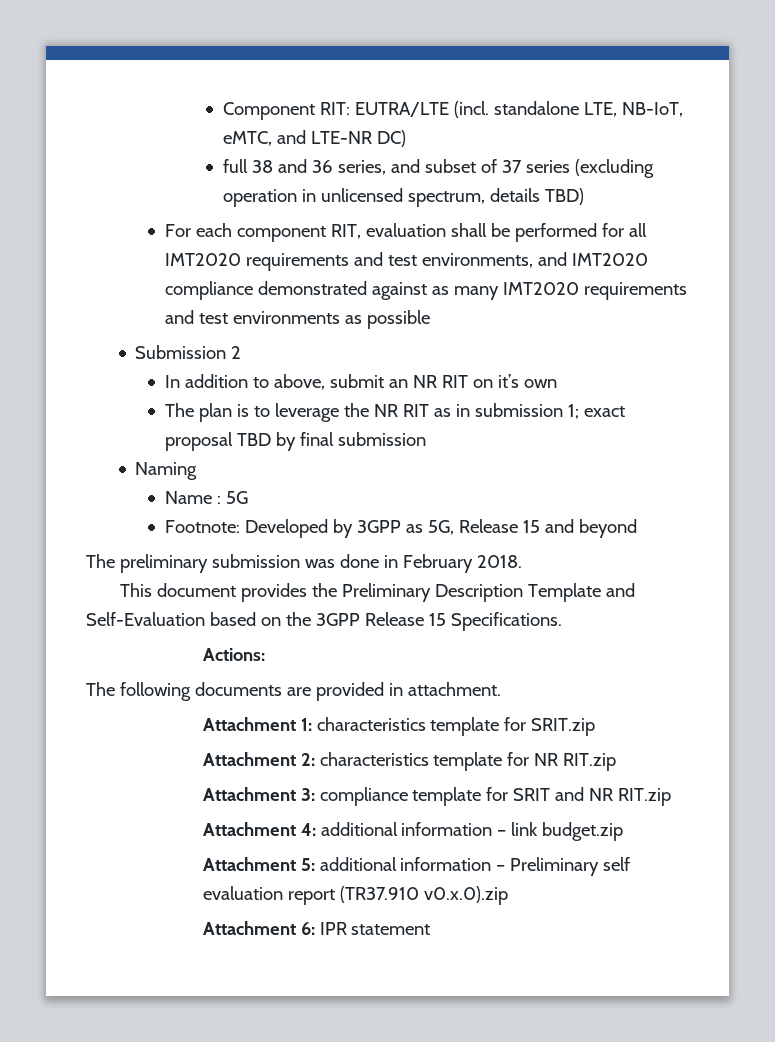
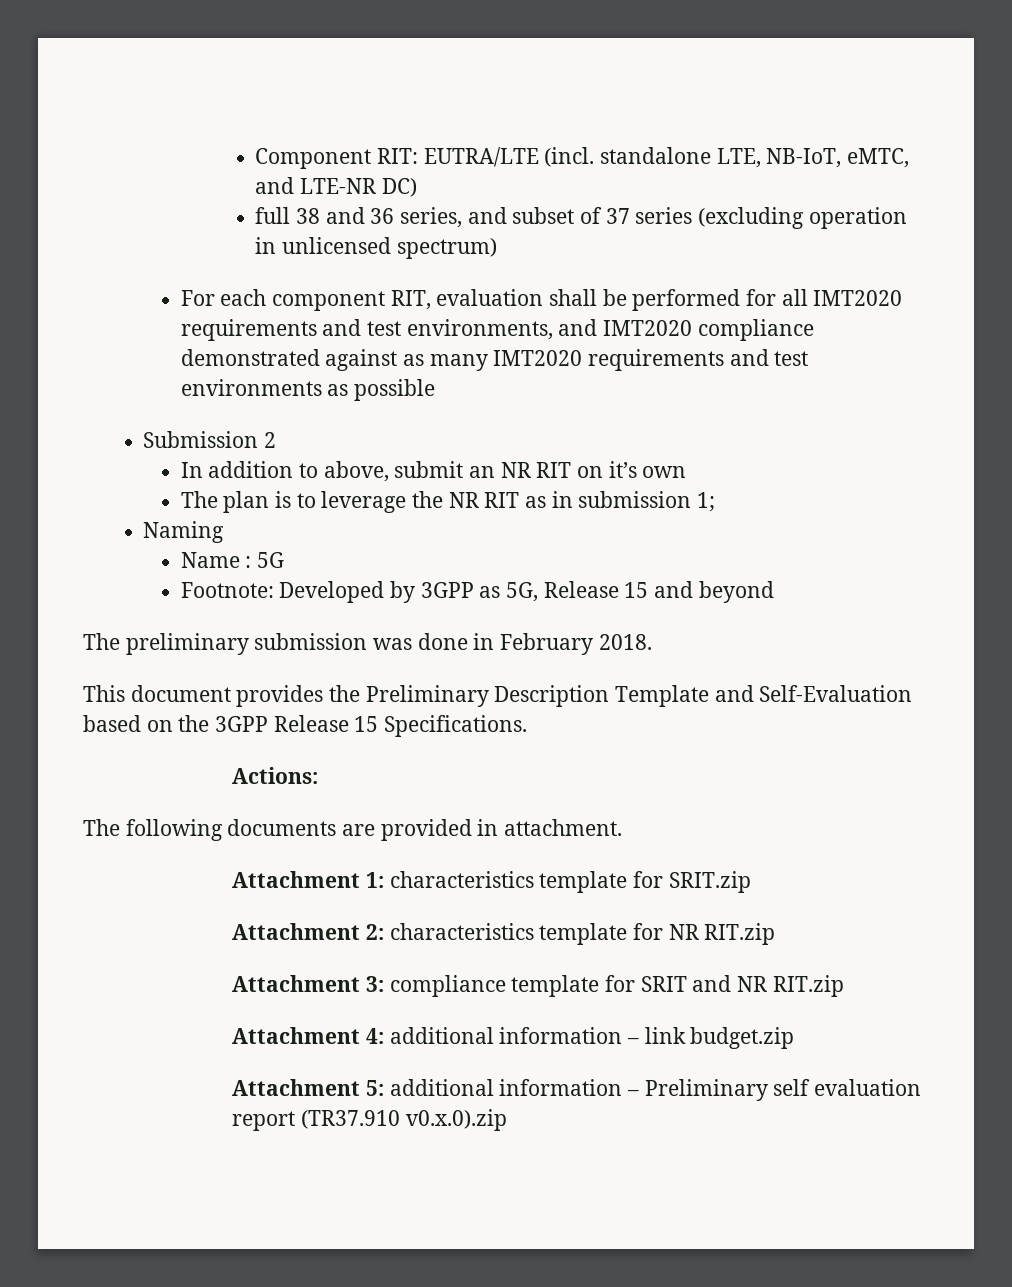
- full 38 and 36 series, and subset of 37 series (excluding operation in unlicensed spectrum, details TBD)
+ full 38 and 36 series, and subset of 37 series (excluding operation in unlicensed spectrum)
- The plan is to leverage the NR RIT as in submission 1; exact proposal TBD by final submission
+ The plan is to leverage the NR RIT as in submission 1;
- Attachment 6: IPR statement

